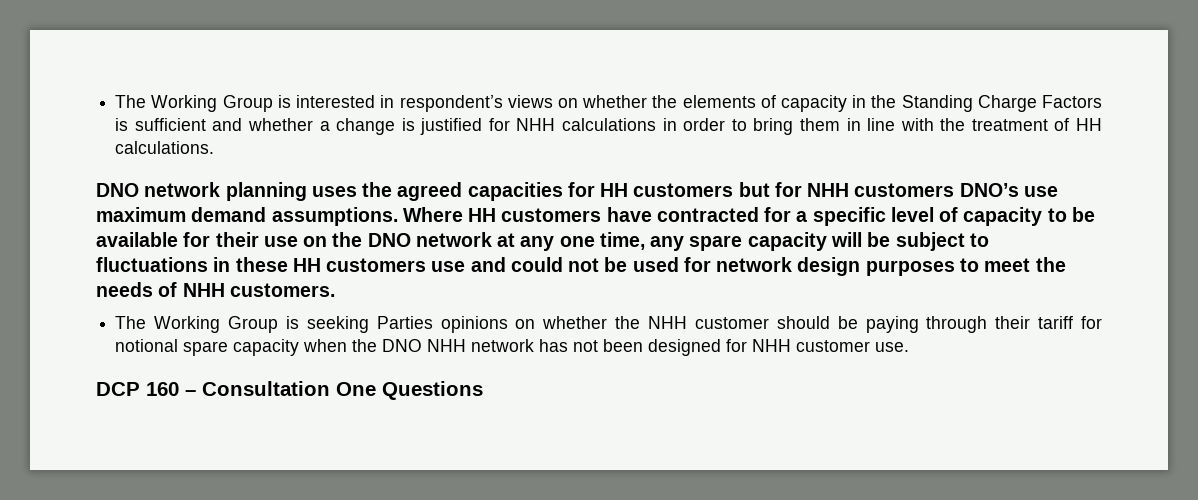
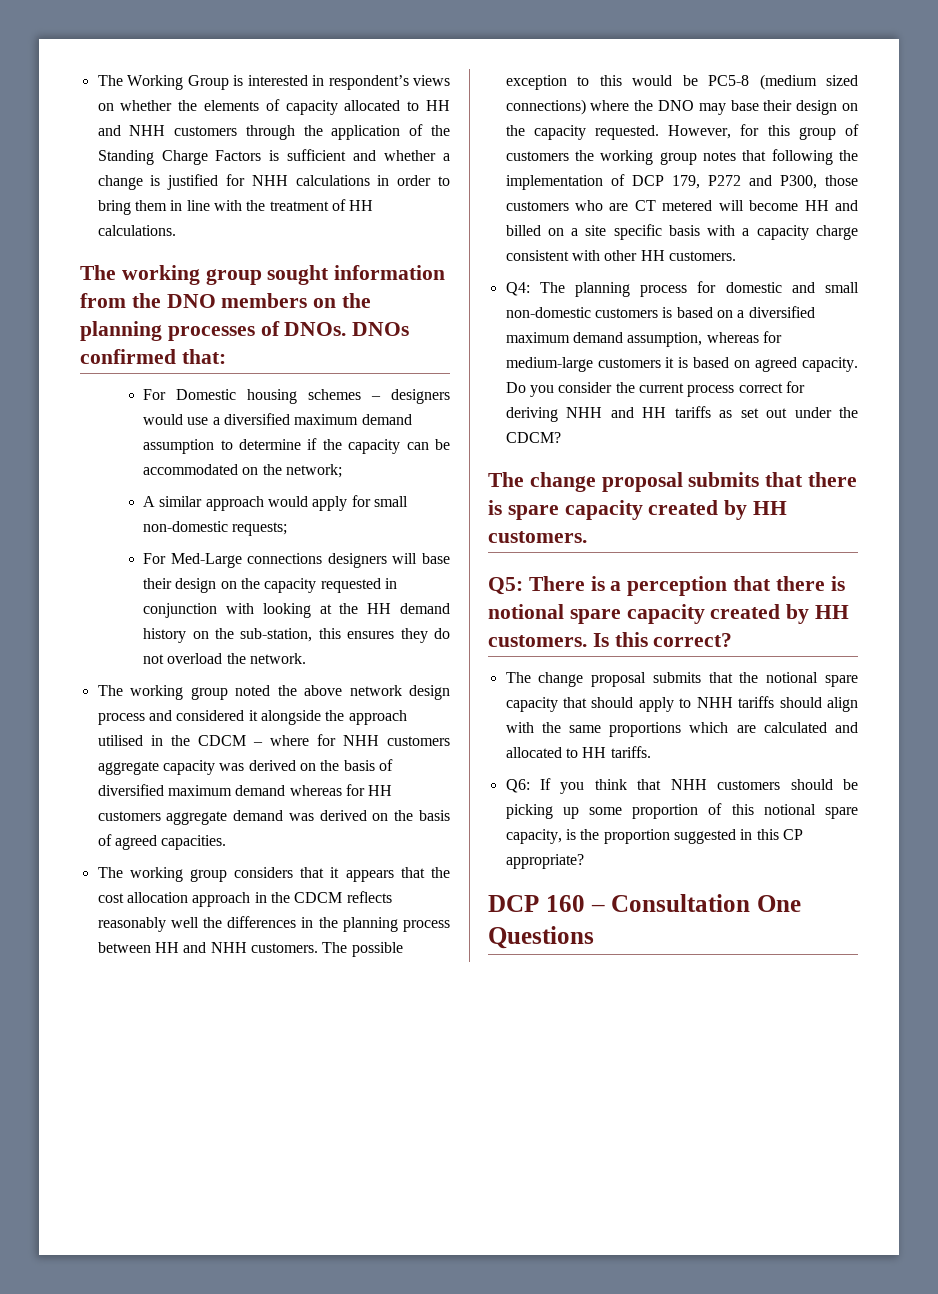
- The Working Group is interested in respondent’s views on whether the elements of capacity in the Standing Charge Factors is sufficient and whether a change is justified for NHH calculations in order to bring them in line with the treatment of HH calculations.
+ The Working Group is interested in respondent’s views on whether the elements of capacity allocated to HH and NHH customers through the application of the Standing Charge Factors is sufficient and whether a change is justified for NHH calculations in order to bring them in line with the treatment of HH calculations.
- DNO network planning uses the agreed capacities for HH customers but for NHH customers DNO’s use maximum demand assumptions. Where HH customers have contracted for a specific level of capacity to be available for their use on the DNO network at any one time, any spare capacity will be subject to fluctuations in these HH customers use and could not be used for network design purposes to meet the needs of NHH customers.
- The Working Group is seeking Parties opinions on whether the NHH customer should be paying through their tariff for notional spare capacity when the DNO NHH network has not been designed for NHH customer use.
+ The working group sought information from the DNO members on the planning processes of DNOs. DNOs confirmed that:
+ For Domestic housing schemes – designers would use a diversified maximum demand assumption to determine if the capacity can be accommodated on the network;
+ A similar approach would apply for small non-domestic requests;
+ For Med-Large connections designers will base their design on the capacity requested in conjunction with looking at the HH demand history on the sub-station, this ensures they do not overload the network.
+ The working group noted the above network design process and considered it alongside the approach utilised in the CDCM – where for NHH customers aggregate capacity was derived on the basis of diversified maximum demand whereas for HH customers aggregate demand was derived on the basis of agreed capacities.
+ The working group considers that it appears that the cost allocation approach in the CDCM reflects reasonably well the differences in the planning process between HH and NHH customers. The possible exception to this would be PC5-8 (medium sized connections) where the DNO may base their design on the capacity requested. However, for this group of customers the working group notes that following the implementation of DCP 179, P272 and P300, those customers who are CT metered will become HH and billed on a site specific basis with a capacity charge consistent with other HH customers.
+ Q4: The planning process for domestic and small non-domestic customers is based on a diversified maximum demand assumption, whereas for medium-large customers it is based on agreed capacity. Do you consider the current process correct for deriving NHH and HH tariffs as set out under the CDCM?
+ The change proposal submits that there is spare capacity created by HH customers.
+ Q5: There is a perception that there is notional spare capacity created by HH customers. Is this correct?
+ The change proposal submits that the notional spare capacity that should apply to NHH tariffs should align with the same proportions which are calculated and allocated to HH tariffs.
+ Q6: If you think that NHH customers should be picking up some proportion of this notional spare capacity, is the proportion suggested in this CP appropriate?

